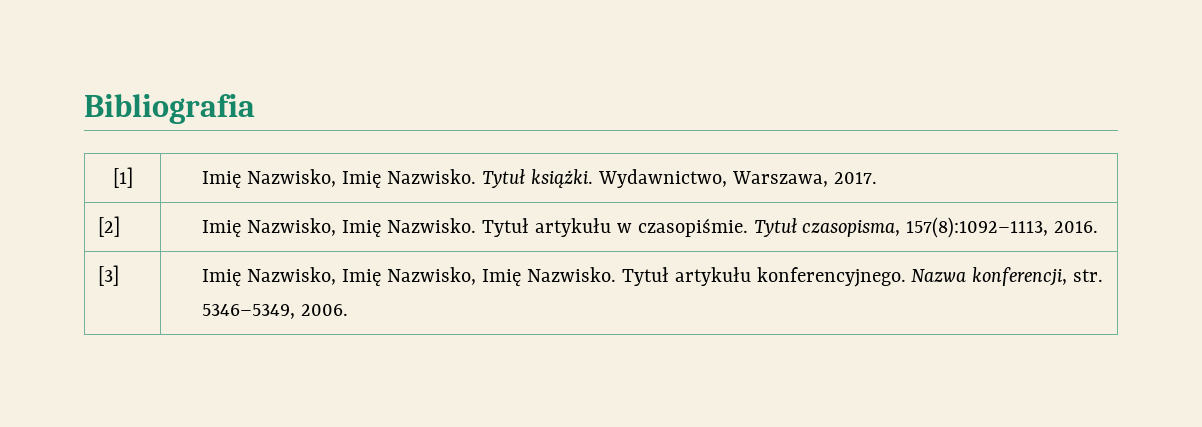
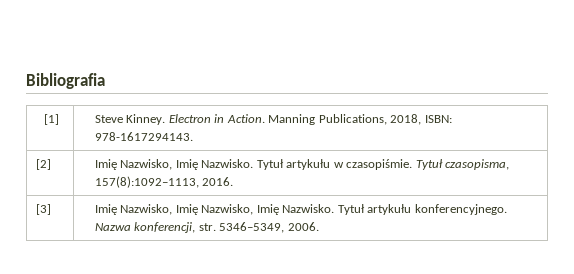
- [1] | Imię Nazwisko, Imię Nazwisko. Tytuł książki. Wydawnictwo, Warszawa, 2017.
+ [1] | Steve Kinney. Electron in Action. Manning Publications, 2018, ISBN: 978-1617294143.

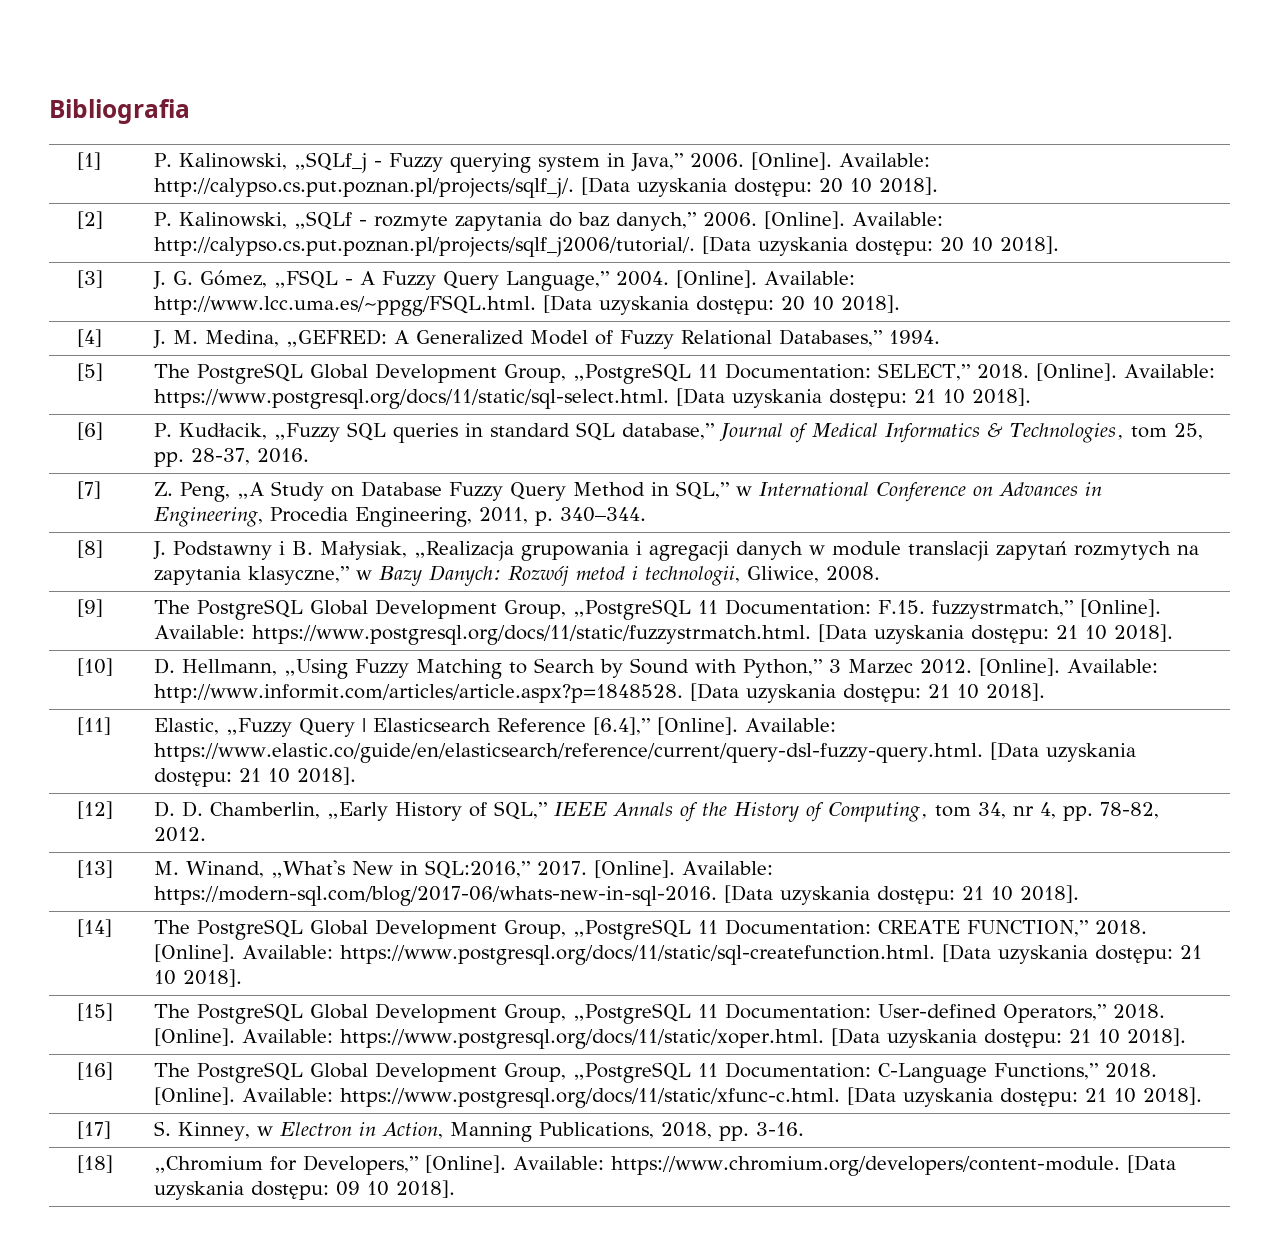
- [1] | Steve Kinney. Electron in Action. Manning Publications, 2018, ISBN: 978-1617294143.
- [2] | Imię Nazwisko, Imię Nazwisko. Tytuł artykułu w czasopiśmie. Tytuł czasopisma, 157(8):1092–1113, 2016.
- [3] | Imię Nazwisko, Imię Nazwisko, Imię Nazwisko. Tytuł artykułu konferencyjnego. Nazwa konferencji, str. 5346–5349, 2006.
+ [1] | P. Kalinowski, „SQLf_j - Fuzzy querying system in Java,” 2006. [Online]. Available: http://calypso.cs.put.poznan.pl/projects/sqlf_j/. [Data uzyskania dostępu: 20 10 2018].
+ [2] | P. Kalinowski, „SQLf - rozmyte zapytania do baz danych,” 2006. [Online]. Available: http://calypso.cs.put.poznan.pl/projects/sqlf_j2006/tutorial/. [Data uzyskania dostępu: 20 10 2018].
+ [3] | J. G. Gómez, „FSQL - A Fuzzy Query Language,” 2004. [Online]. Available: http://www.lcc.uma.es/~ppgg/FSQL.html. [Data uzyskania dostępu: 20 10 2018].
+ [4] | J. M. Medina, „GEFRED: A Generalized Model of Fuzzy Relational Databases,” 1994.
+ [5] | The PostgreSQL Global Development Group, „PostgreSQL 11 Documentation: SELECT,” 2018. [Online]. Available: https://www.postgresql.org/docs/11/static/sql-select.html. [Data uzyskania dostępu: 21 10 2018].
+ [6] | P. Kudłacik, „Fuzzy SQL queries in standard SQL database,” Journal of Medical Informatics & Technologies, tom 25, pp. 28-37, 2016.
+ [7] | Z. Peng, „A Study on Database Fuzzy Query Method in SQL,” w International Conference on Advances in Engineering, Procedia Engineering, 2011, p. 340–344.
+ [8] | J. Podstawny i B. Małysiak, „Realizacja grupowania i agregacji danych w module translacji zapytań rozmytych na zapytania klasyczne,” w Bazy Danych: Rozwój metod i technologii, Gliwice, 2008.
+ [9] | The PostgreSQL Global Development Group, „PostgreSQL 11 Documentation: F.15. fuzzystrmatch,” [Online]. Available: https://www.postgresql.org/docs/11/static/fuzzystrmatch.html. [Data uzyskania dostępu: 21 10 2018].
+ [10] | D. Hellmann, „Using Fuzzy Matching to Search by Sound with Python,” 3 Marzec 2012. [Online]. Available: http://www.informit.com/articles/article.aspx?p=1848528. [Data uzyskania dostępu: 21 10 2018].
+ [11] | Elastic, „Fuzzy Query | Elasticsearch Reference [6.4],” [Online]. Available: https://www.elastic.co/guide/en/elasticsearch/reference/current/query-dsl-fuzzy-query.html. [Data uzyskania dostępu: 21 10 2018].
+ [12] | D. D. Chamberlin, „Early History of SQL,” IEEE Annals of the History of Computing, tom 34, nr 4, pp. 78-82, 2012.
+ [13] | M. Winand, „What's New in SQL:2016,” 2017. [Online]. Available: https://modern-sql.com/blog/2017-06/whats-new-in-sql-2016. [Data uzyskania dostępu: 21 10 2018].
+ [14] | The PostgreSQL Global Development Group, „PostgreSQL 11 Documentation: CREATE FUNCTION,” 2018. [Online]. Available: https://www.postgresql.org/docs/11/static/sql-createfunction.html. [Data uzyskania dostępu: 21 10 2018].
+ [15] | The PostgreSQL Global Development Group, „PostgreSQL 11 Documentation: User-defined Operators,” 2018. [Online]. Available: https://www.postgresql.org/docs/11/static/xoper.html. [Data uzyskania dostępu: 21 10 2018].
+ [16] | The PostgreSQL Global Development Group, „PostgreSQL 11 Documentation: C-Language Functions,” 2018. [Online]. Available: https://www.postgresql.org/docs/11/static/xfunc-c.html. [Data uzyskania dostępu: 21 10 2018].
+ [17] | S. Kinney, w Electron in Action, Manning Publications, 2018, pp. 3-16.
+ [18] | „Chromium for Developers,” [Online]. Available: https://www.chromium.org/developers/content-module. [Data uzyskania dostępu: 09 10 2018].

